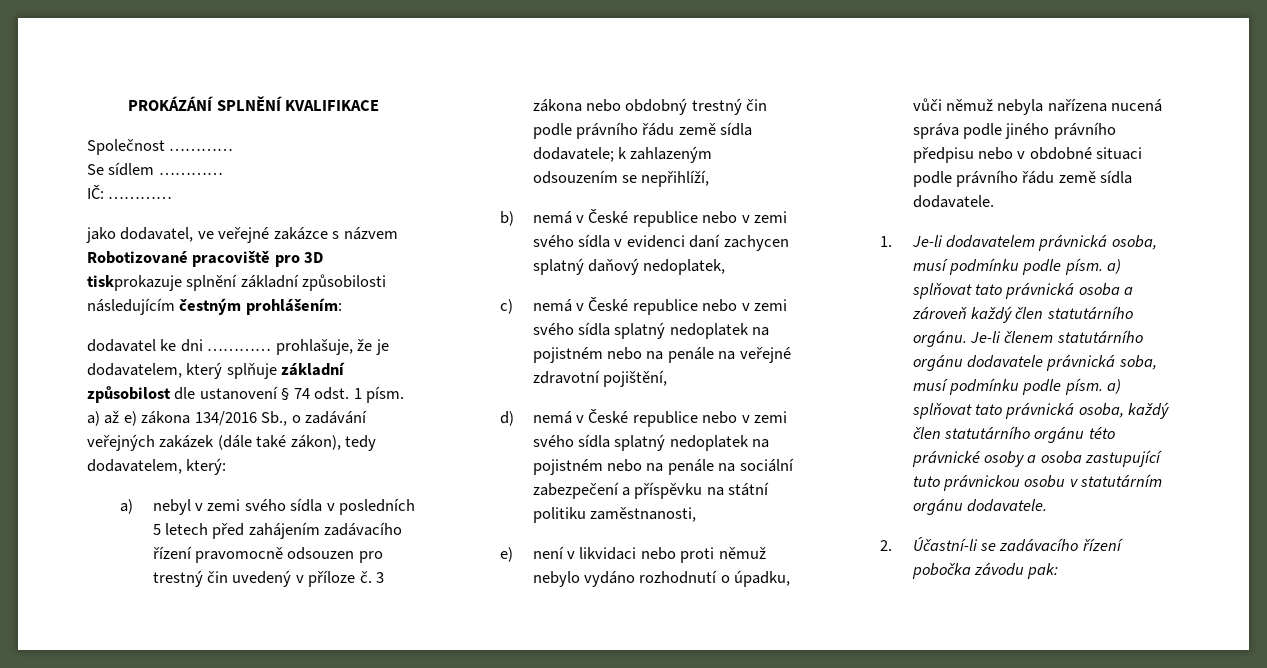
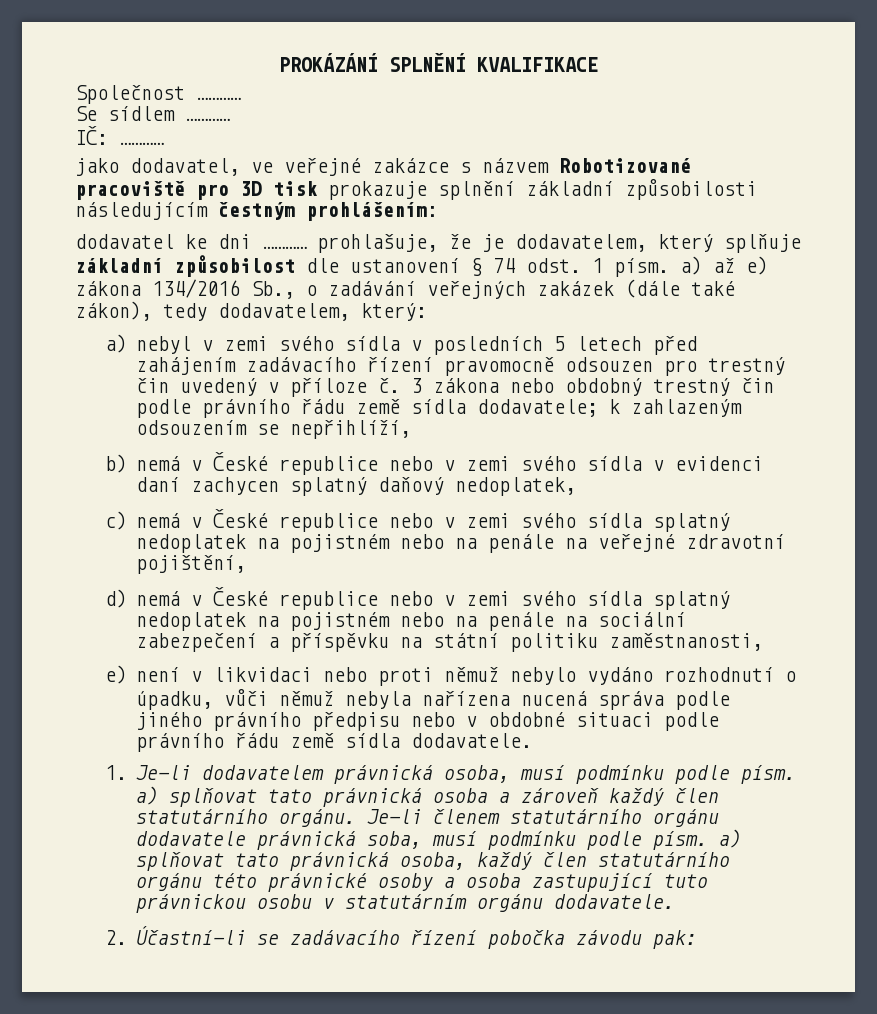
- jako dodavatel, ve veřejné zakázce s názvem Robotizované pracoviště pro 3D tiskprokazuje splnění základní způsobilosti následujícím čestným prohlášením:
+ jako dodavatel, ve veřejné zakázce s názvem Robotizované pracoviště pro 3D tisk prokazuje splnění základní způsobilosti následujícím čestným prohlášením:

